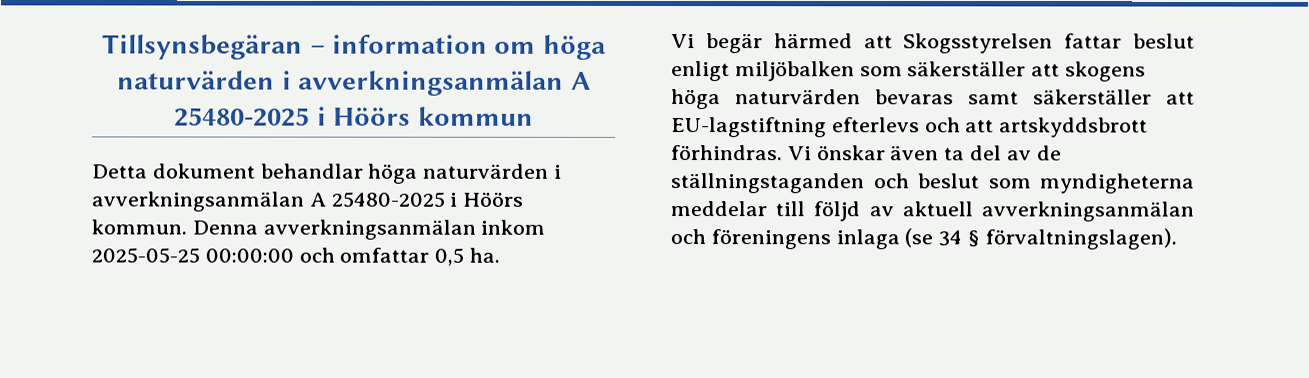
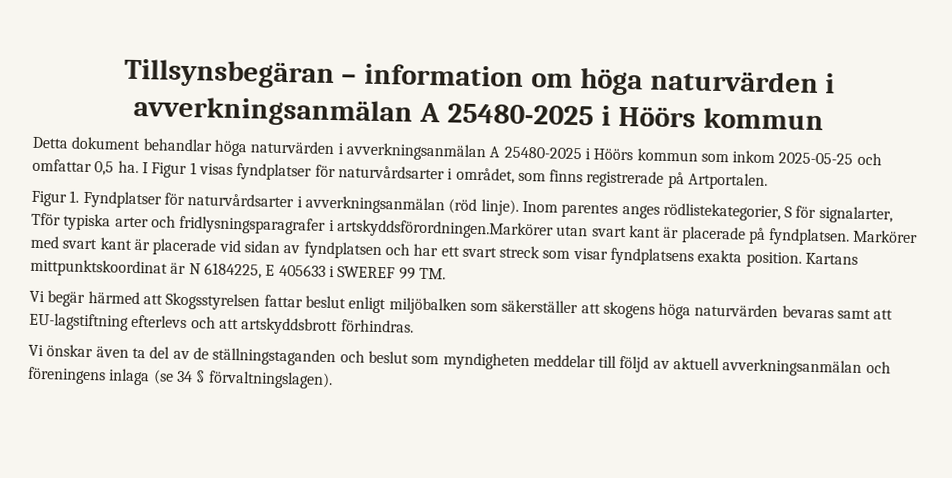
- Detta dokument behandlar höga naturvärden i avverkningsanmälan A 25480-2025 i Höörs kommun. Denna avverkningsanmälan inkom 2025-05-25 00:00:00 och omfattar 0,5 ha.
+ Detta dokument behandlar höga naturvärden i avverkningsanmälan A 25480-2025 i Höörs kommun som inkom 2025-05-25 och omfattar 0,5 ha. I Figur 1 visas fyndplatser för naturvårdsarter i området, som finns registrerade på Artportalen.
+ Figur 1. Fyndplatser för naturvårdsarter i avverkningsanmälan (röd linje). Inom parentes anges rödlistekategorier, S för signalarter, Tför typiska arter och fridlysningsparagrafer i artskyddsförordningen.Markörer utan svart kant är placerade på fyndplatsen. Markörer med svart kant är placerade vid sidan av fyndplatsen och har ett svart streck som visar fyndplatsens exakta position. Kartans mittpunktskoordinat är N 6184225, E 405633 i SWEREF 99 TM.
- Vi begär härmed att Skogsstyrelsen fattar beslut enligt miljöbalken som säkerställer att skogens höga naturvärden bevaras samt säkerställer att EU-lagstiftning efterlevs och att artskyddsbrott förhindras. Vi önskar även ta del av de ställningstaganden och beslut som myndigheterna meddelar till följd av aktuell avverkningsanmälan och föreningens inlaga (se 34 § förvaltningslagen).
+ Vi begär härmed att Skogsstyrelsen fattar beslut enligt miljöbalken som säkerställer att skogens höga naturvärden bevaras samt att EU-lagstiftning efterlevs och att artskyddsbrott förhindras.
+ Vi önskar även ta del av de ställningstaganden och beslut som myndigheten meddelar till följd av aktuell avverkningsanmälan och föreningens inlaga (se 34 § förvaltningslagen).

